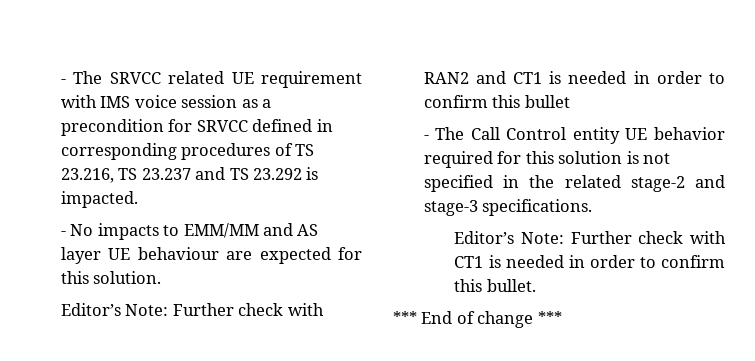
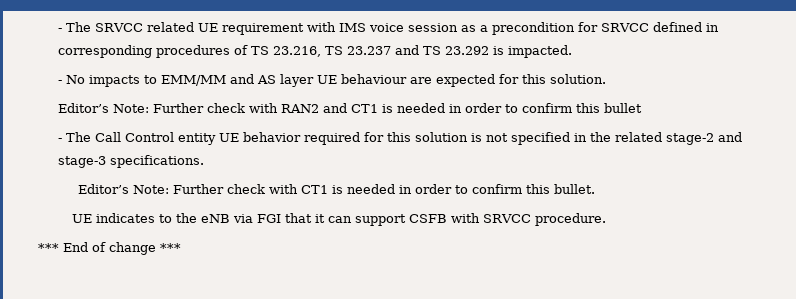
+ UE indicates to the eNB via FGI that it can support CSFB with SRVCC procedure.

